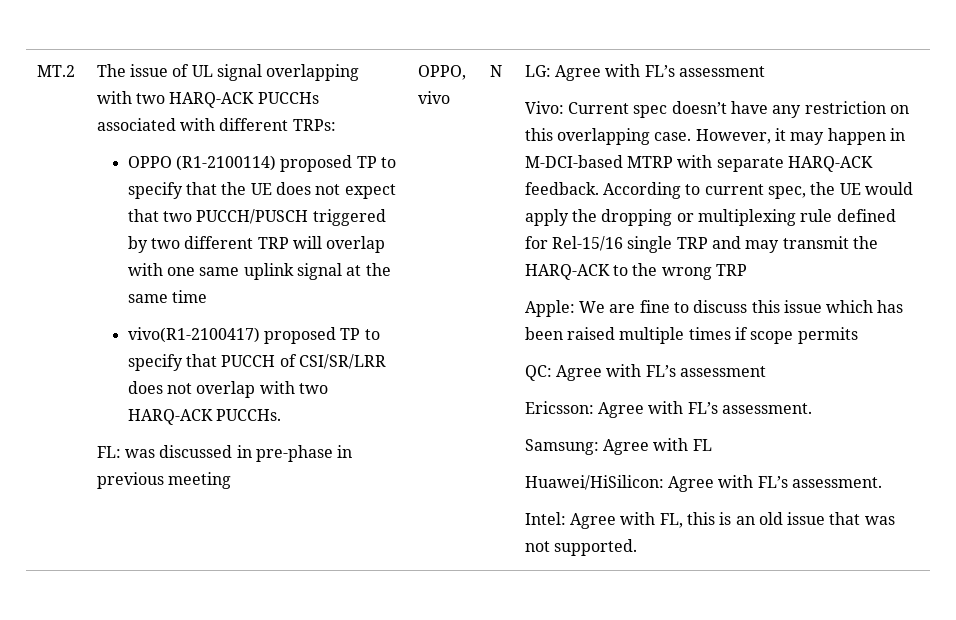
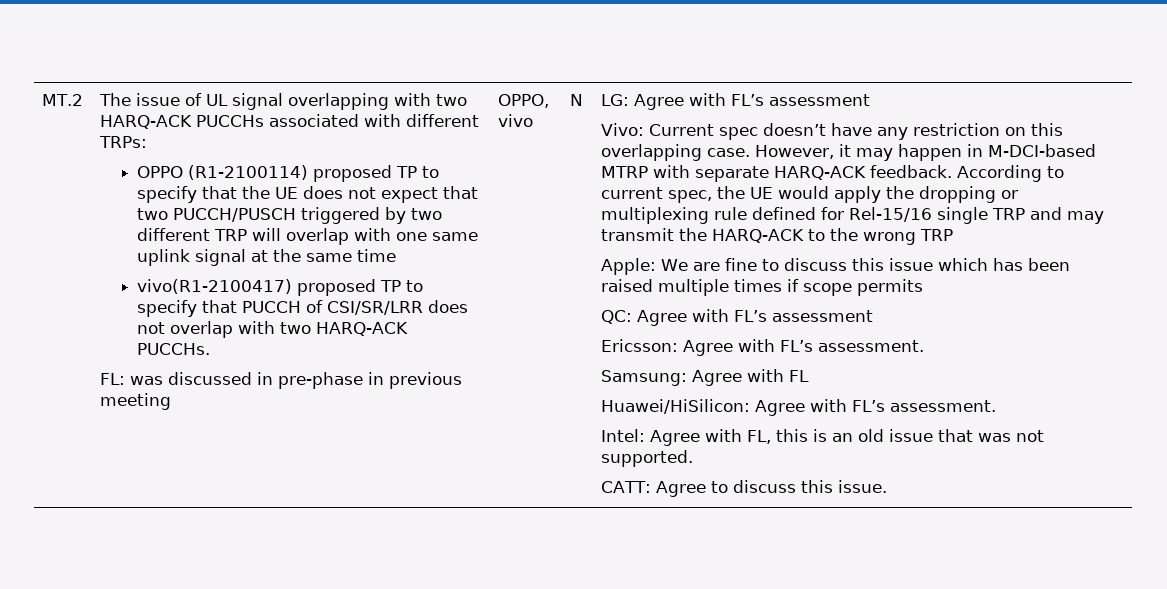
+ CATT: Agree to discuss this issue.

